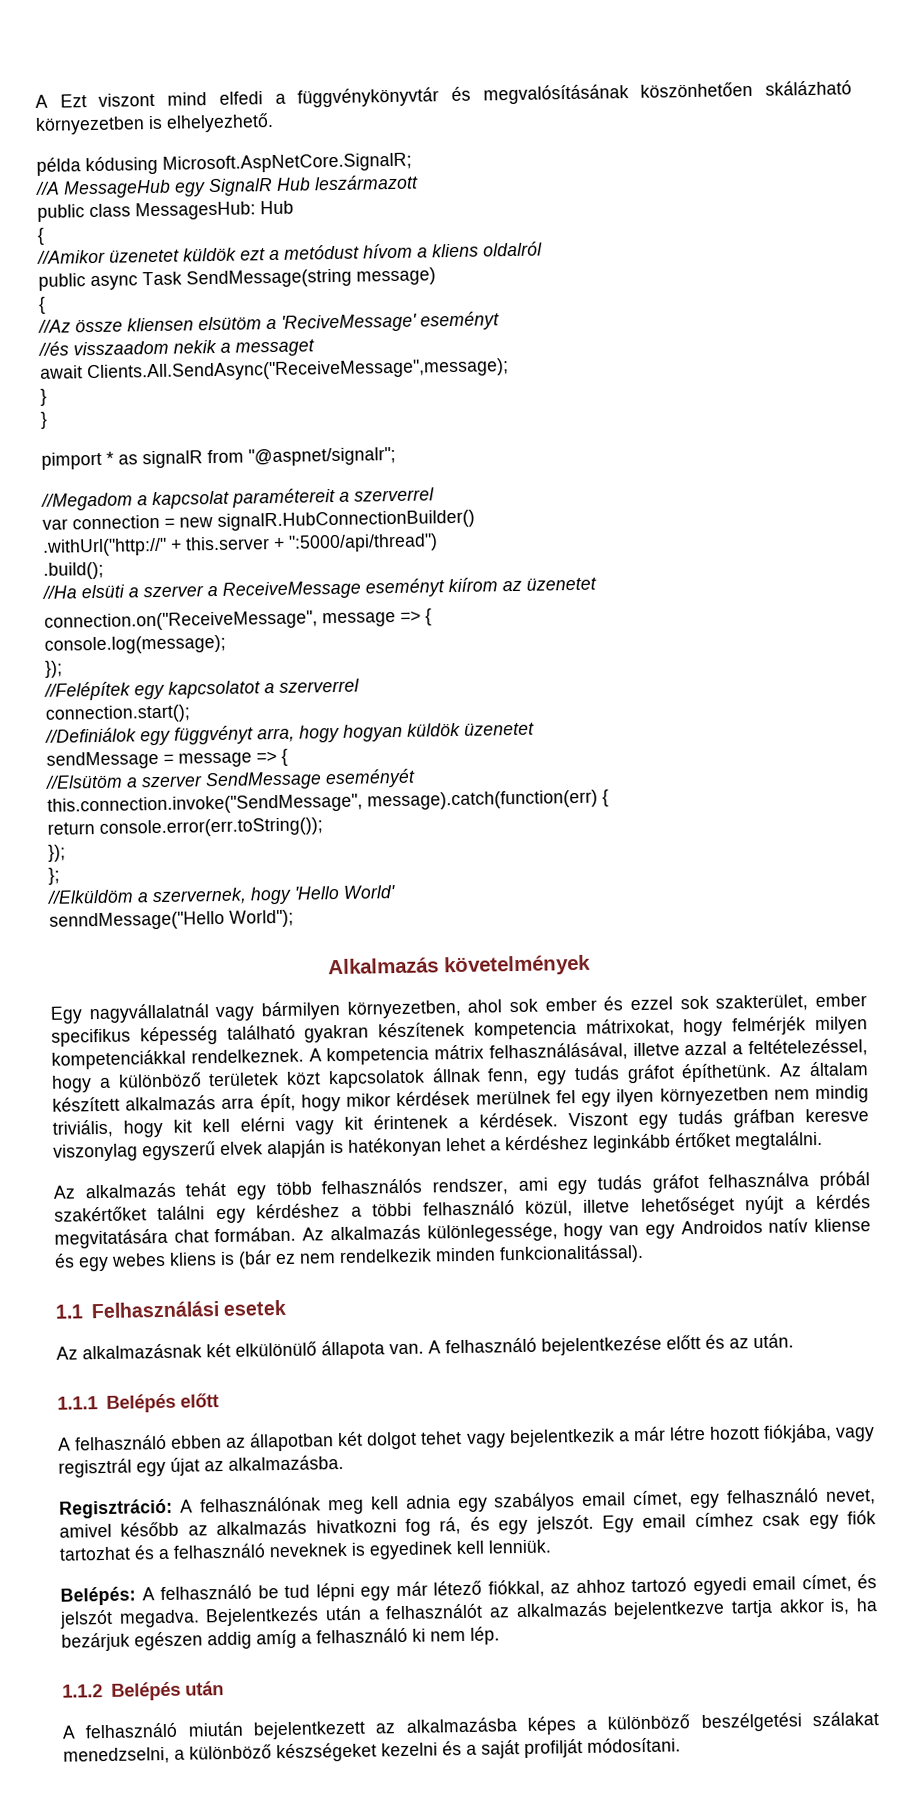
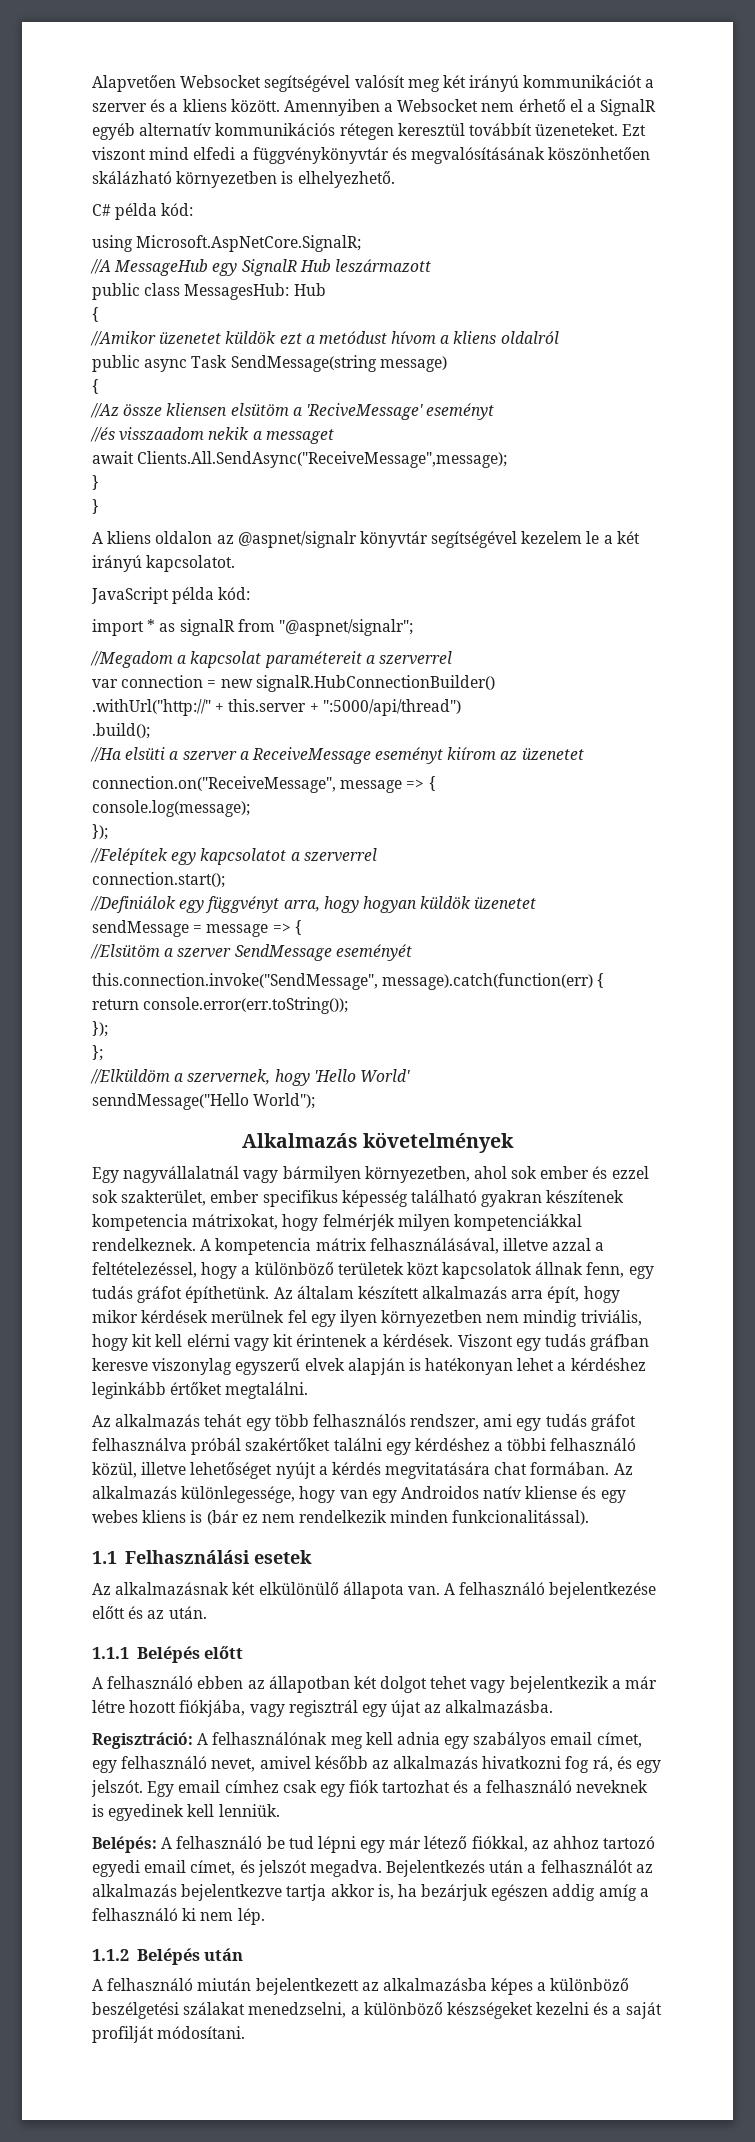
- A Ezt viszont mind elfedi a függvénykönyvtár és megvalósításának köszönhetően skálázható környezetben is elhelyezhető.
+ Alapvetően Websocket segítségével valósít meg két irányú kommunikációt a szerver és a kliens között. Amennyiben a Websocket nem érhető el a SignalR egyéb alternatív kommunikációs rétegen keresztül továbbít üzeneteket. Ezt viszont mind elfedi a függvénykönyvtár és megvalósításának köszönhetően skálázható környezetben is elhelyezhető.
- példa kódusing Microsoft.AspNetCore.SignalR;
+ C# példa kód:
+ using Microsoft.AspNetCore.SignalR;
- pimport * as signalR from "@aspnet/signalr";
+ A kliens oldalon az @aspnet/signalr könyvtár segítségével kezelem le a két irányú kapcsolatot.
+ JavaScript példa kód:
+ import * as signalR from "@aspnet/signalr";

